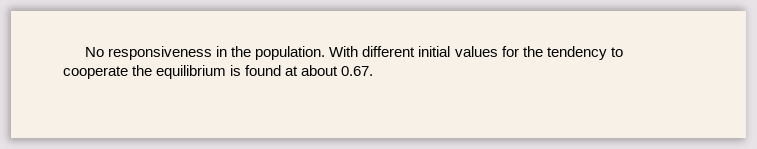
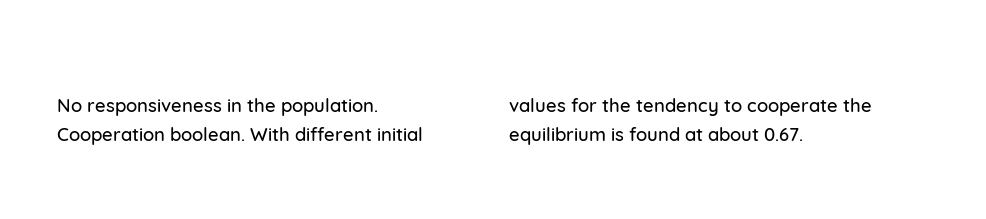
+ Cooperation boolean.

